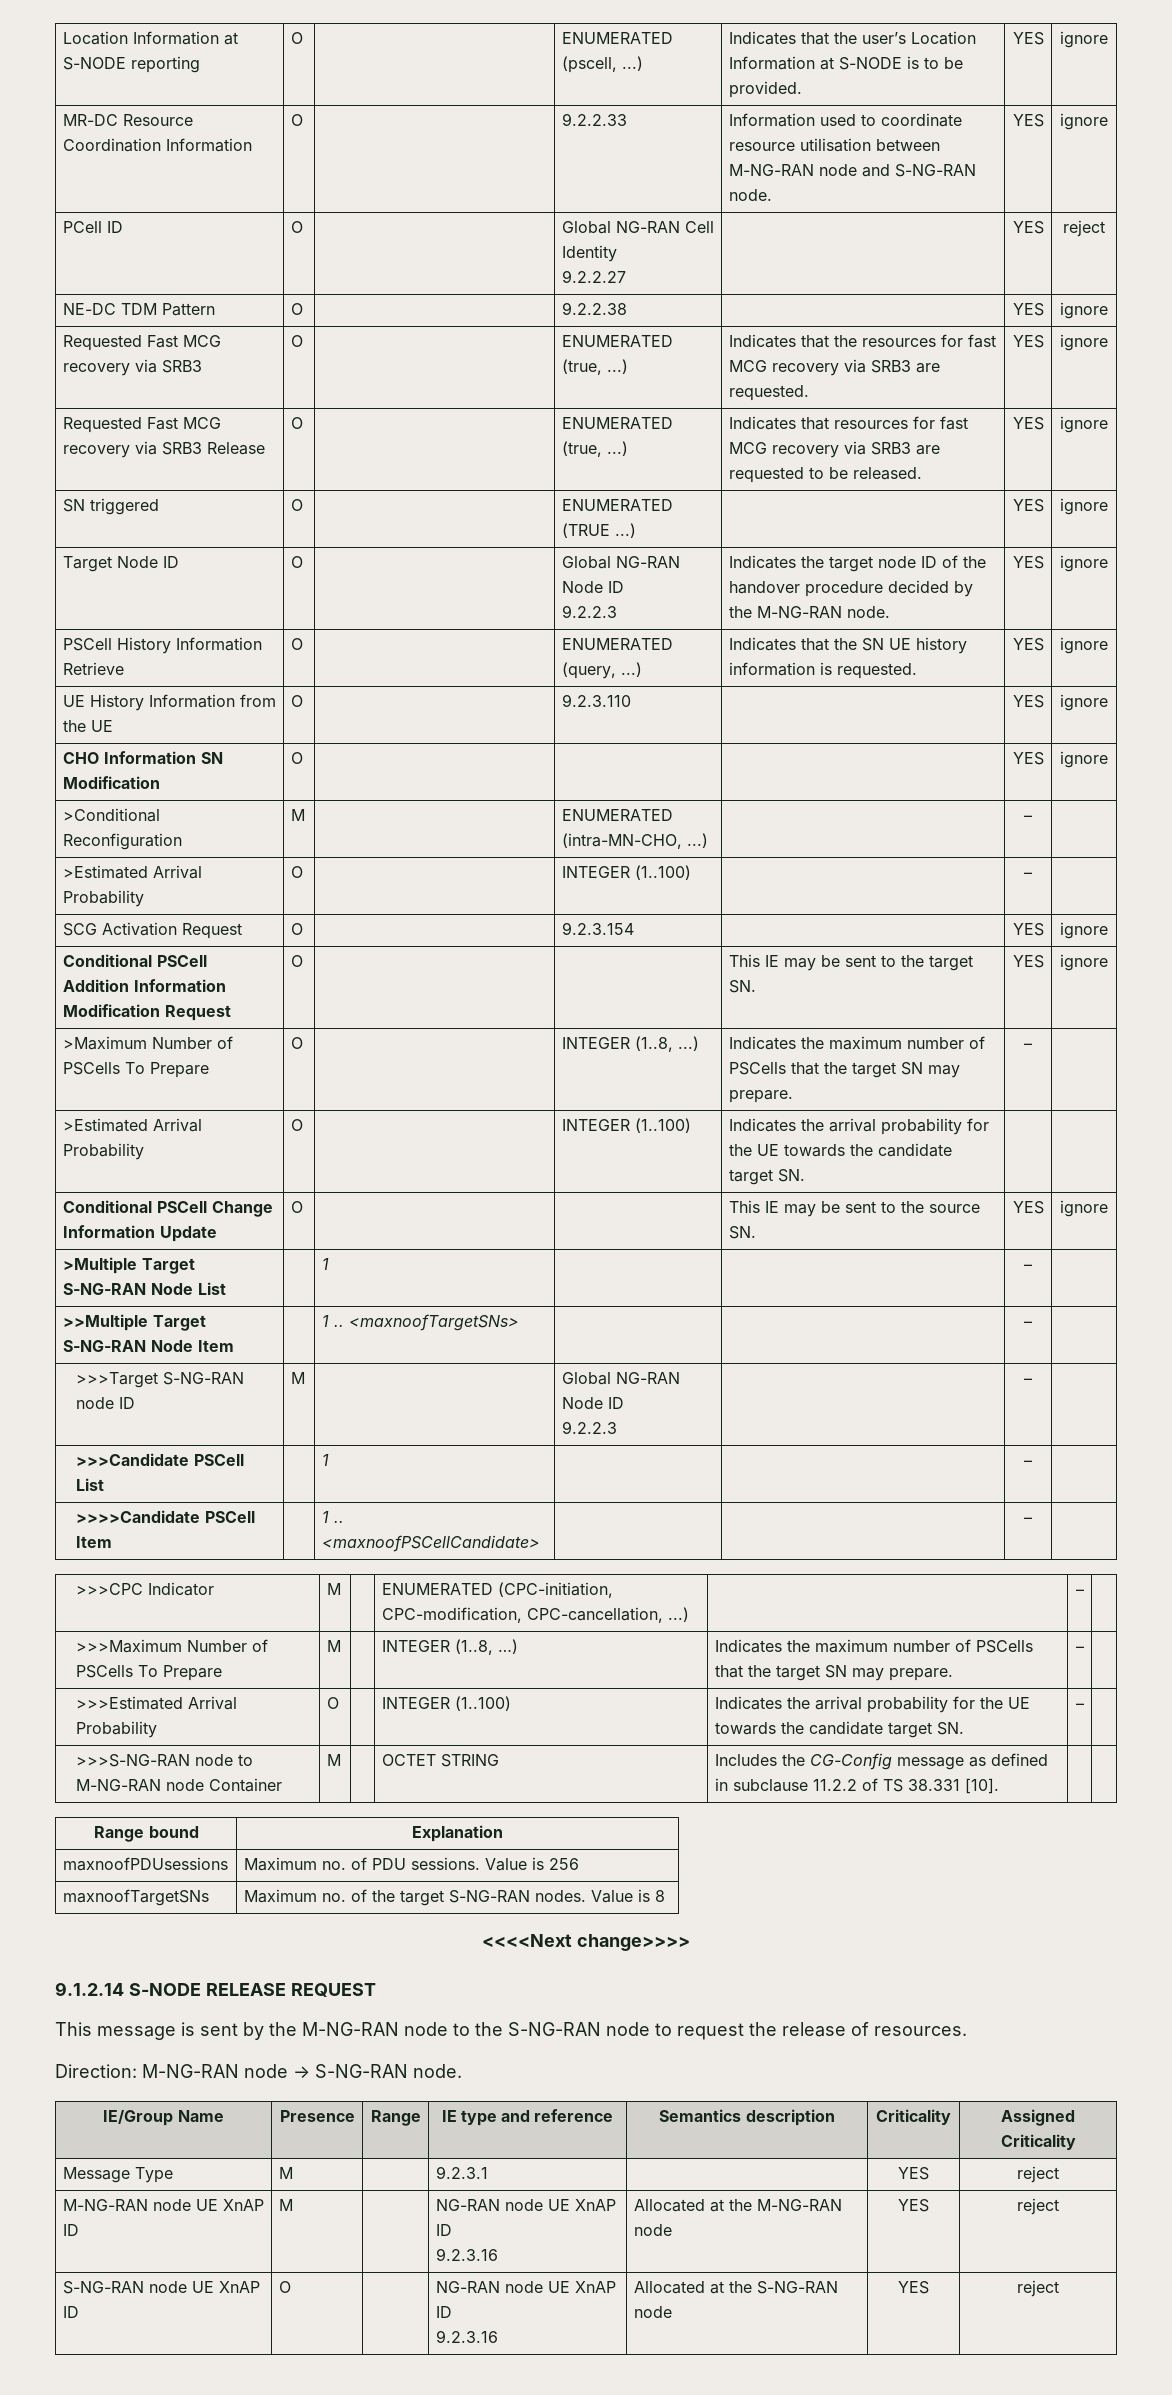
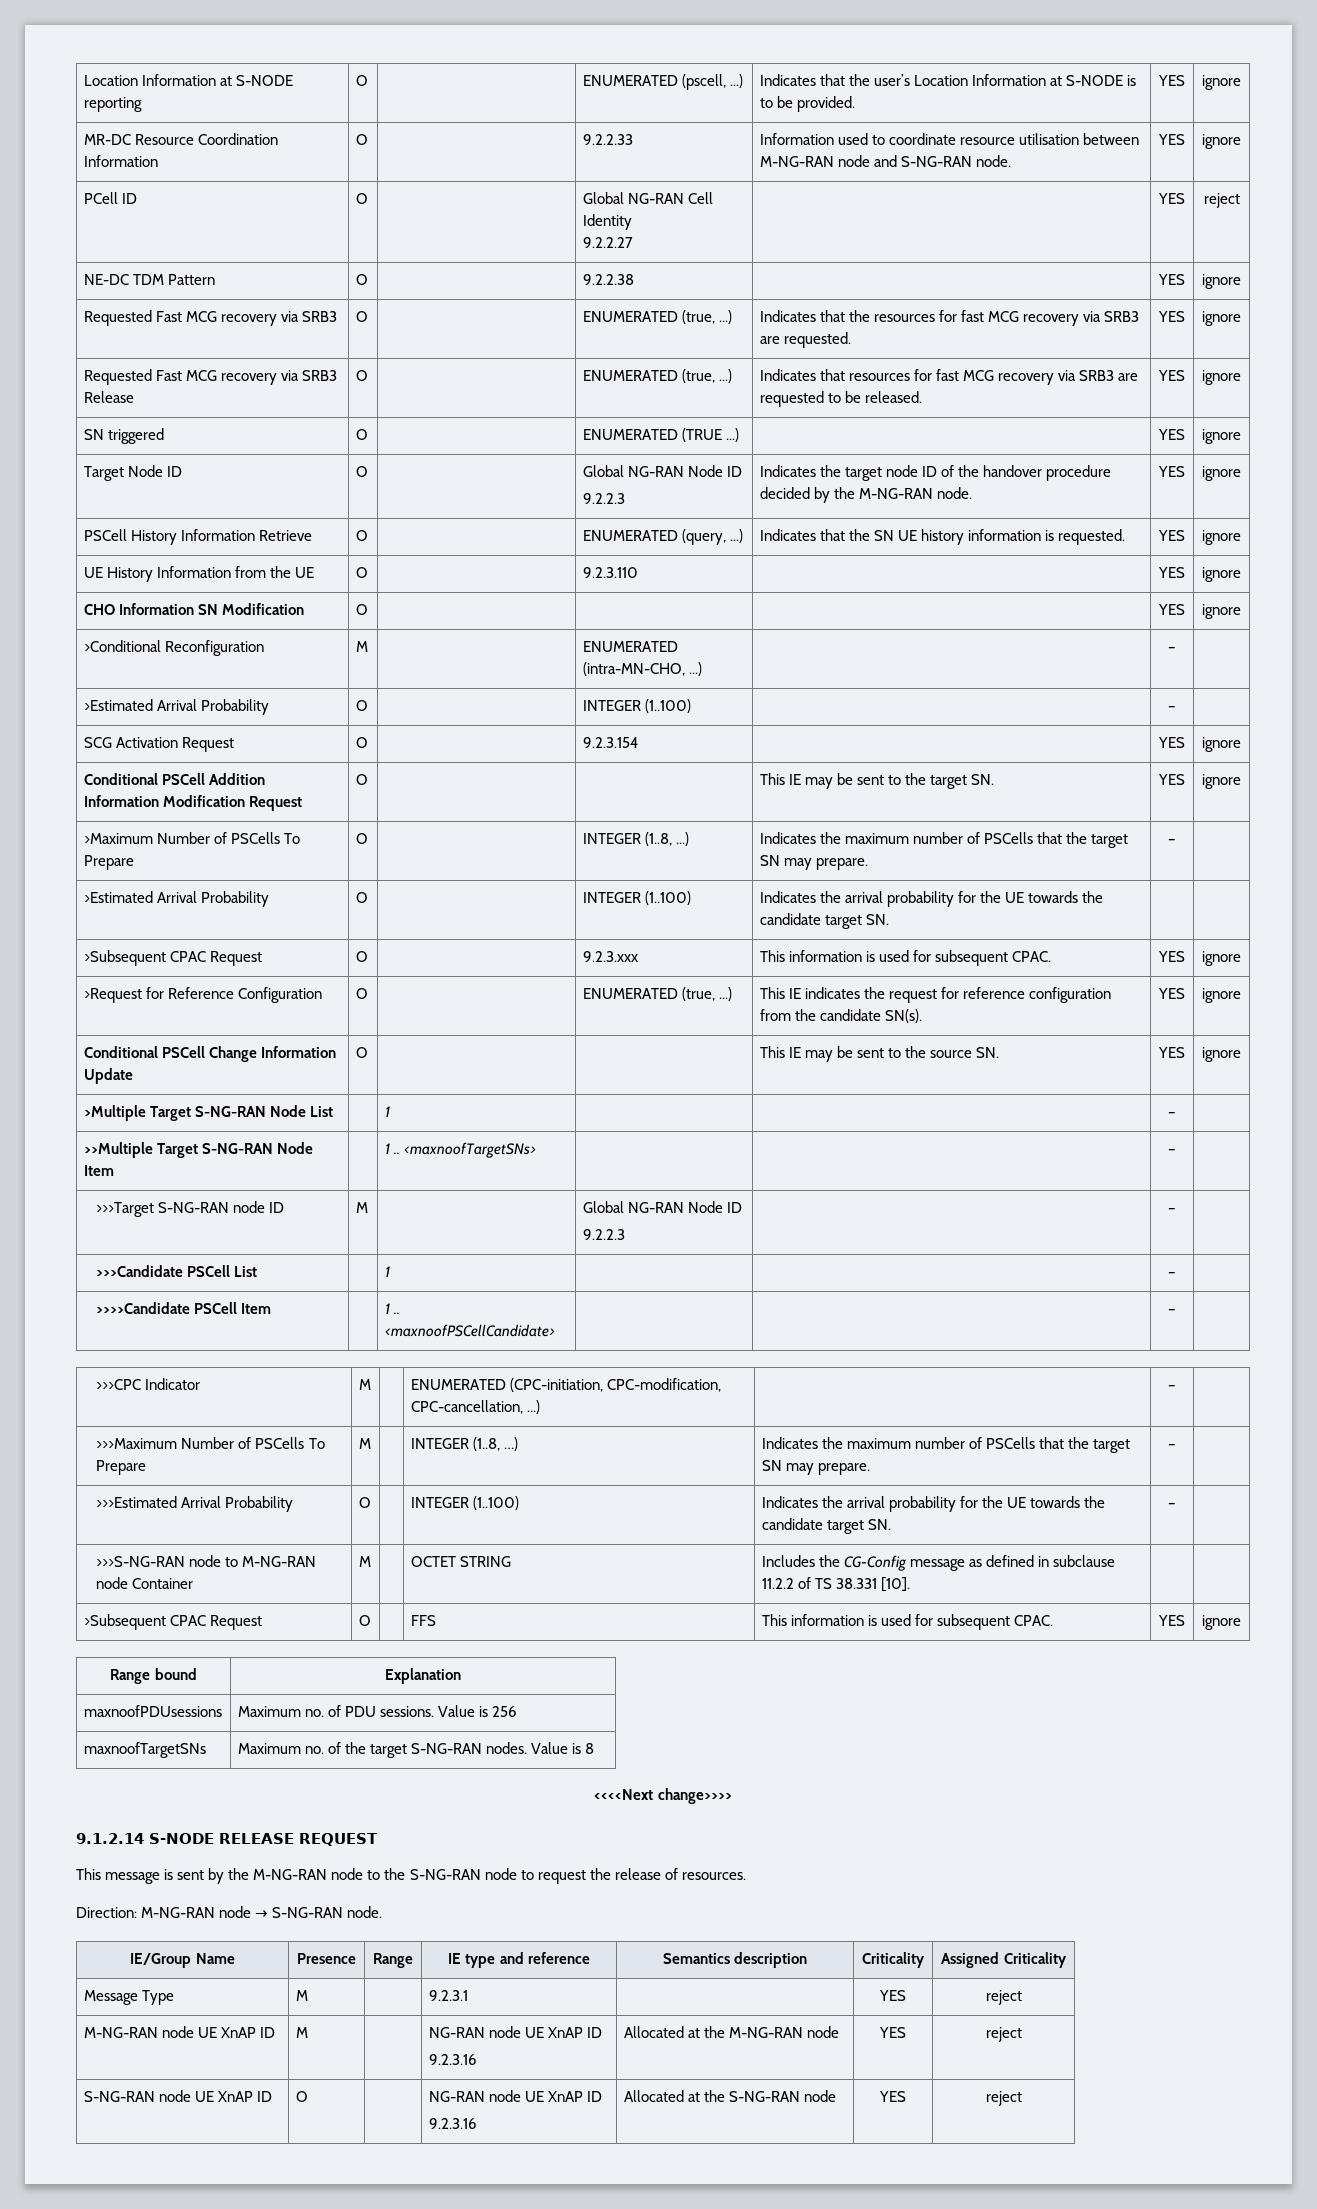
+ >Subsequent CPAC Request | O | | 9.2.3.xxx | This information is used for subsequent CPAC. | YES | ignore
+ >Request for Reference Configuration | O | | ENUMERATED (true, ...) | This IE indicates the request for reference configuration from the candidate SN(s). | YES | ignore
+ >Subsequent CPAC Request | O | | FFS | This information is used for subsequent CPAC. | YES | ignore

